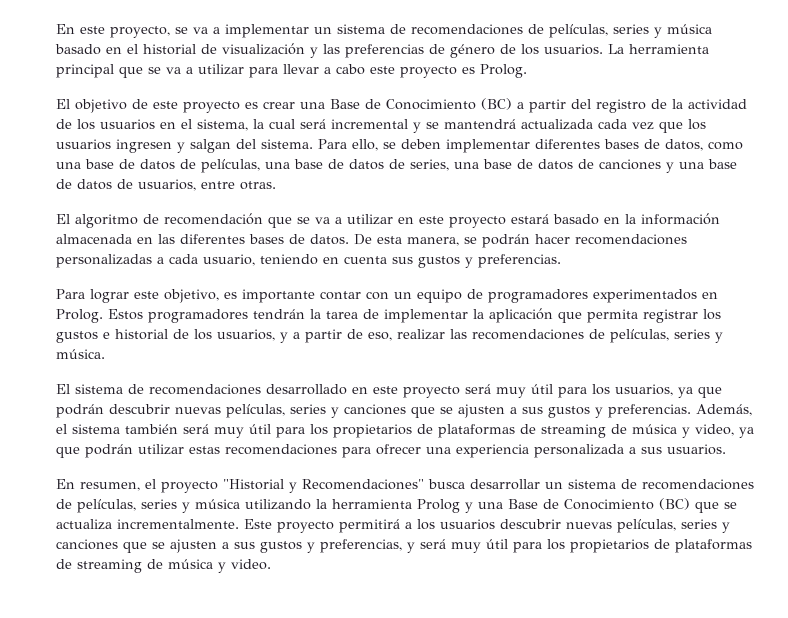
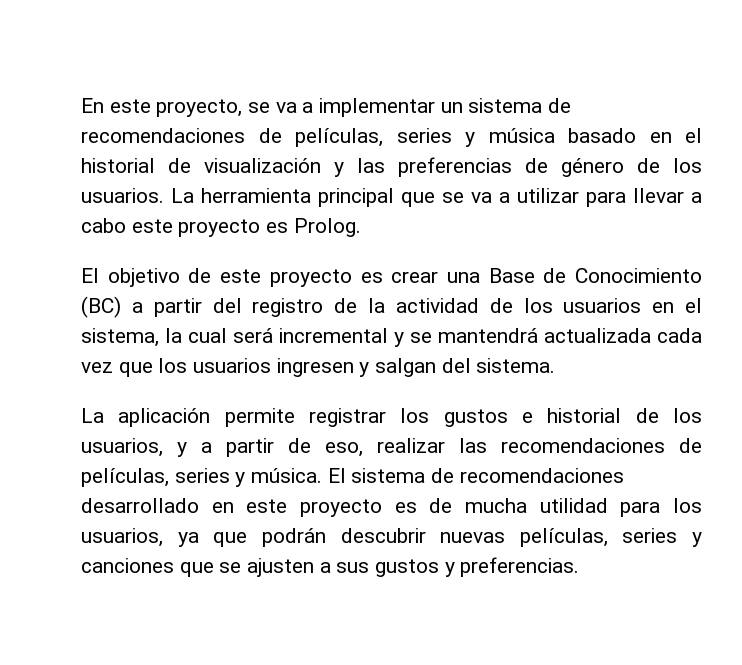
- El objetivo de este proyecto es crear una Base de Conocimiento (BC) a partir del registro de la actividad de los usuarios en el sistema, la cual será incremental y se mantendrá actualizada cada vez que los usuarios ingresen y salgan del sistema. Para ello, se deben implementar diferentes bases de datos, como una base de datos de películas, una base de datos de series, una base de datos de canciones y una base de datos de usuarios, entre otras.
- El algoritmo de recomendación que se va a utilizar en este proyecto estará basado en la información almacenada en las diferentes bases de datos. De esta manera, se podrán hacer recomendaciones personalizadas a cada usuario, teniendo en cuenta sus gustos y preferencias.
- Para lograr este objetivo, es importante contar con un equipo de programadores experimentados en Prolog. Estos programadores tendrán la tarea de implementar la aplicación que permita registrar los gustos e historial de los usuarios, y a partir de eso, realizar las recomendaciones de películas, series y música.
- El sistema de recomendaciones desarrollado en este proyecto será muy útil para los usuarios, ya que podrán descubrir nuevas películas, series y canciones que se ajusten a sus gustos y preferencias. Además, el sistema también será muy útil para los propietarios de plataformas de streaming de música y video, ya que podrán utilizar estas recomendaciones para ofrecer una experiencia personalizada a sus usuarios.
- En resumen, el proyecto "Historial y Recomendaciones" busca desarrollar un sistema de recomendaciones de películas, series y música utilizando la herramienta Prolog y una Base de Conocimiento (BC) que se actualiza incrementalmente. Este proyecto permitirá a los usuarios descubrir nuevas películas, series y canciones que se ajusten a sus gustos y preferencias, y será muy útil para los propietarios de plataformas de streaming de música y video.
+ El objetivo de este proyecto es crear una Base de Conocimiento (BC) a partir del registro de la actividad de los usuarios en el sistema, la cual será incremental y se mantendrá actualizada cada vez que los usuarios ingresen y salgan del sistema.
+ La aplicación permite registrar los gustos e historial de los usuarios, y a partir de eso, realizar las recomendaciones de películas, series y música. El sistema de recomendaciones desarrollado en este proyecto es de mucha utilidad para los usuarios, ya que podrán descubrir nuevas películas, series y canciones que se ajusten a sus gustos y preferencias.

